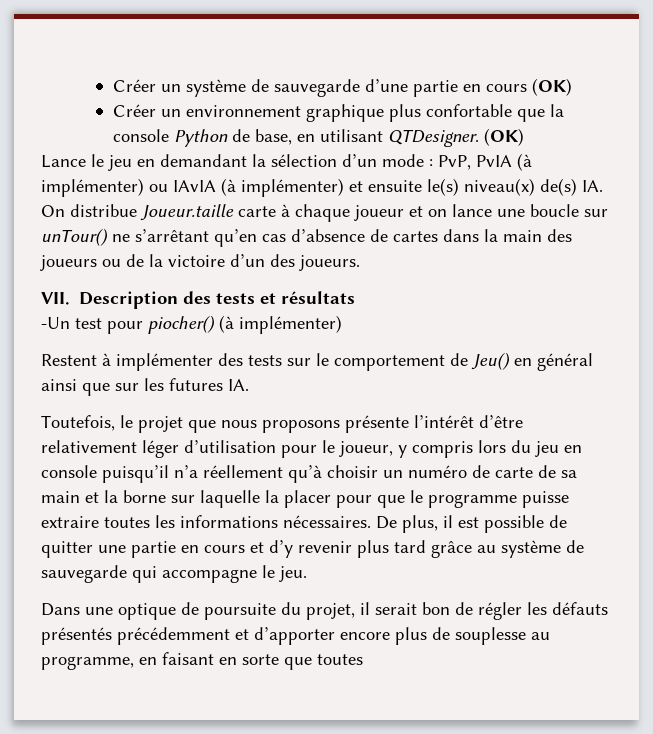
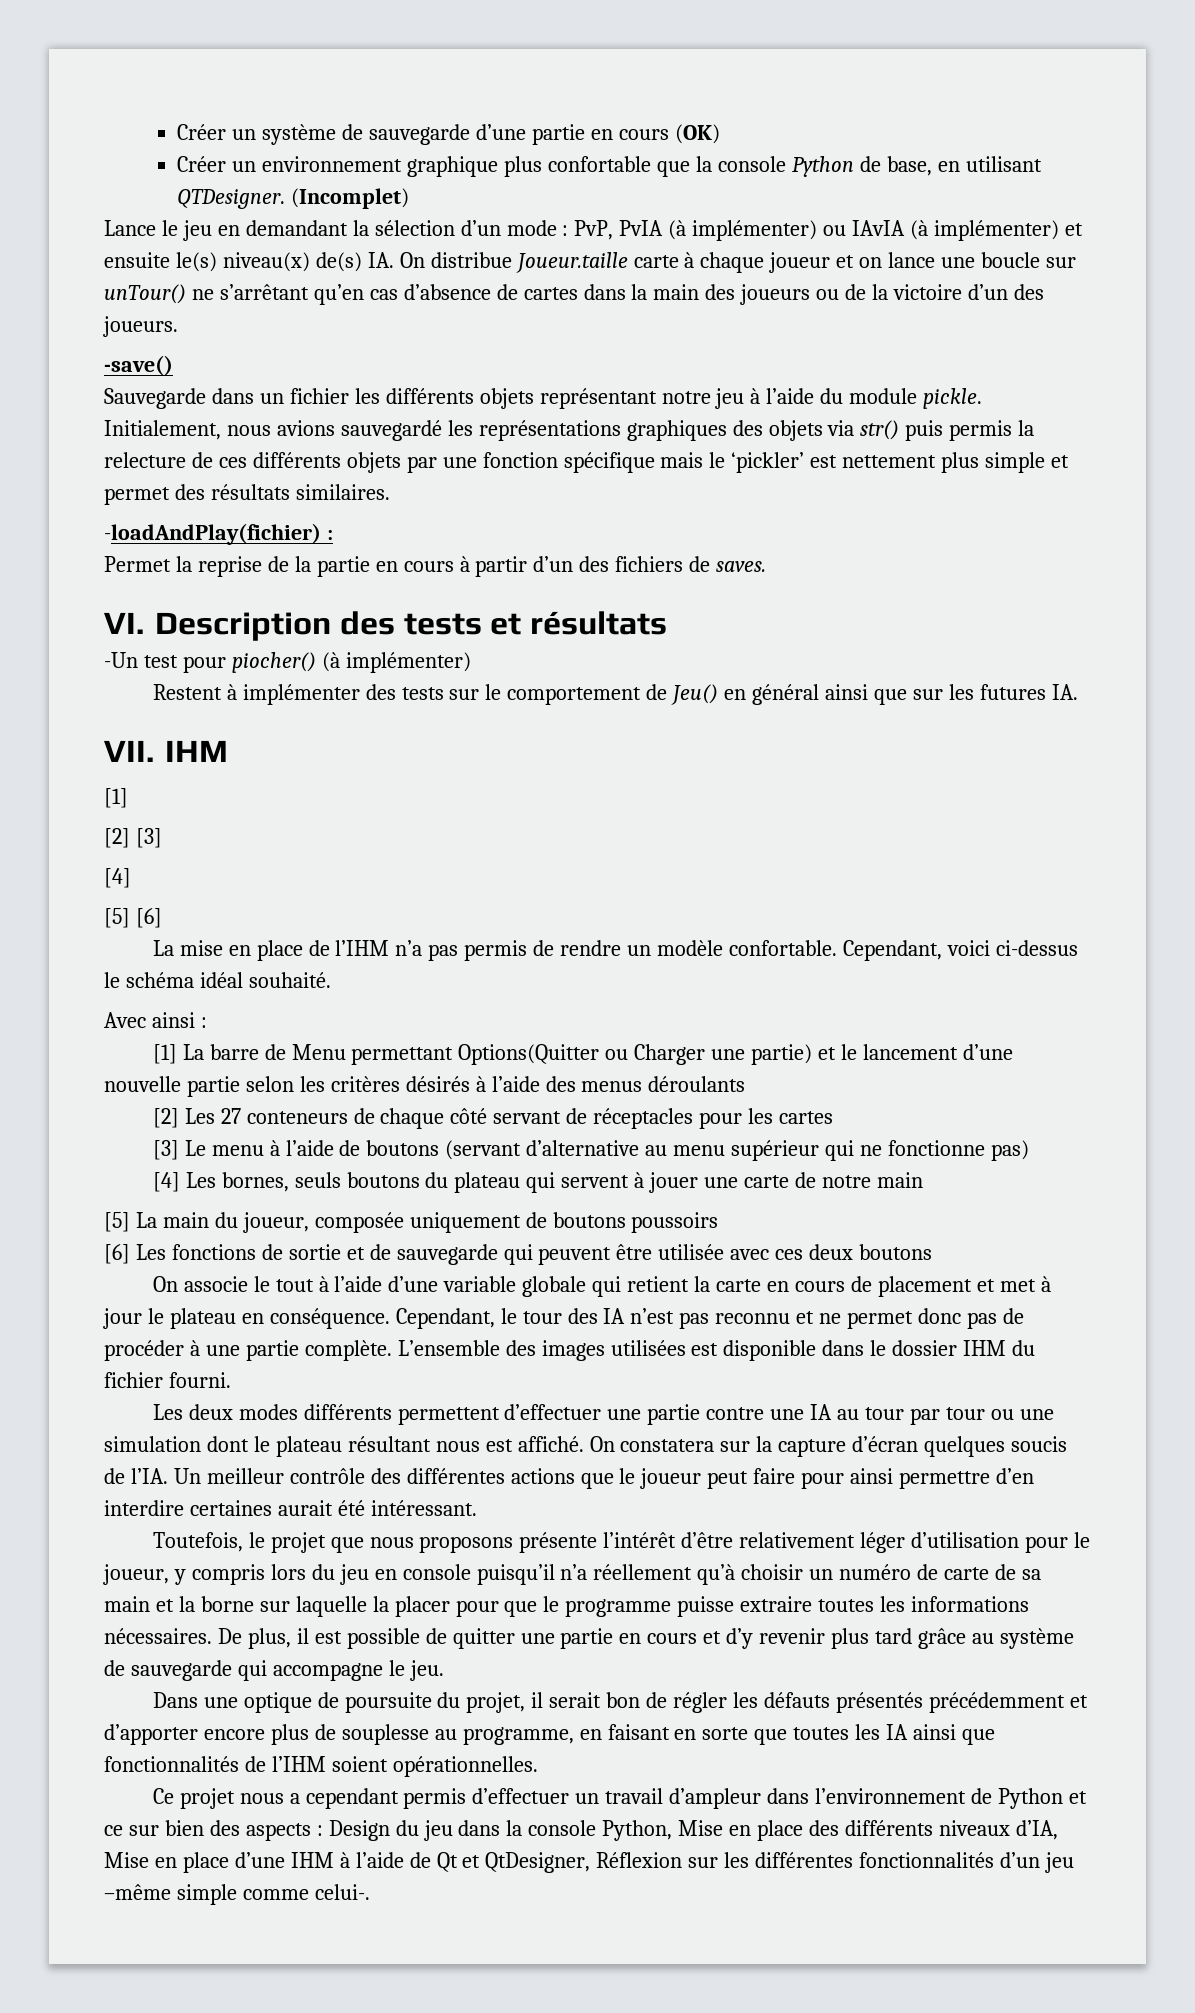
- Créer un environnement graphique plus confortable que la console Python de base, en utilisant QTDesigner. (OK)
+ Créer un environnement graphique plus confortable que la console Python de base, en utilisant QTDesigner. (Incomplet)
- VII. Description des tests et résultats
+ -save()
+ Sauvegarde dans un fichier les différents objets représentant notre jeu à l’aide du module pickle. Initialement, nous avions sauvegardé les représentations graphiques des objets via str() puis permis la relecture de ces différents objets par une fonction spécifique mais le ‘pickler’ est nettement plus simple et permet des résultats similaires.
+ -loadAndPlay(fichier) :
+ Permet la reprise de la partie en cours à partir d’un des fichiers de saves.
+ VI. Description des tests et résultats
+ VII. IHM
+ [1]
+ [2] [3]
+ [4]
+ [5] [6]
+ La mise en place de l’IHM n’a pas permis de rendre un modèle confortable. Cependant, voici ci-dessus le schéma idéal souhaité.
+ Avec ainsi :
+ [1] La barre de Menu permettant Options(Quitter ou Charger une partie) et le lancement d’une nouvelle partie selon les critères désirés à l’aide des menus déroulants
+ [2] Les 27 conteneurs de chaque côté servant de réceptacles pour les cartes
+ [3] Le menu à l’aide de boutons (servant d’alternative au menu supérieur qui ne fonctionne pas)
+ [4] Les bornes, seuls boutons du plateau qui servent à jouer une carte de notre main
+ [5] La main du joueur, composée uniquement de boutons poussoirs
+ [6] Les fonctions de sortie et de sauvegarde qui peuvent être utilisée avec ces deux boutons
+ On associe le tout à l’aide d’une variable globale qui retient la carte en cours de placement et met à jour le plateau en conséquence. Cependant, le tour des IA n’est pas reconnu et ne permet donc pas de procéder à une partie complète. L’ensemble des images utilisées est disponible dans le dossier IHM du fichier fourni.
+ Les deux modes différents permettent d’effectuer une partie contre une IA au tour par tour ou une simulation dont le plateau résultant nous est affiché. On constatera sur la capture d’écran quelques soucis de l’IA. Un meilleur contrôle des différentes actions que le joueur peut faire pour ainsi permettre d’en interdire certaines aurait été intéressant.
- Dans une optique de poursuite du projet, il serait bon de régler les défauts présentés précédemment et d’apporter encore plus de souplesse au programme, en faisant en sorte que toutes
+ Dans une optique de poursuite du projet, il serait bon de régler les défauts présentés précédemment et d’apporter encore plus de souplesse au programme, en faisant en sorte que toutes les IA ainsi que fonctionnalités de l’IHM soient opérationnelles.
+ Ce projet nous a cependant permis d’effectuer un travail d’ampleur dans l’environnement de Python et ce sur bien des aspects : Design du jeu dans la console Python, Mise en place des différents niveaux d’IA, Mise en place d’une IHM à l’aide de Qt et QtDesigner, Réflexion sur les différentes fonctionnalités d’un jeu –même simple comme celui-.

